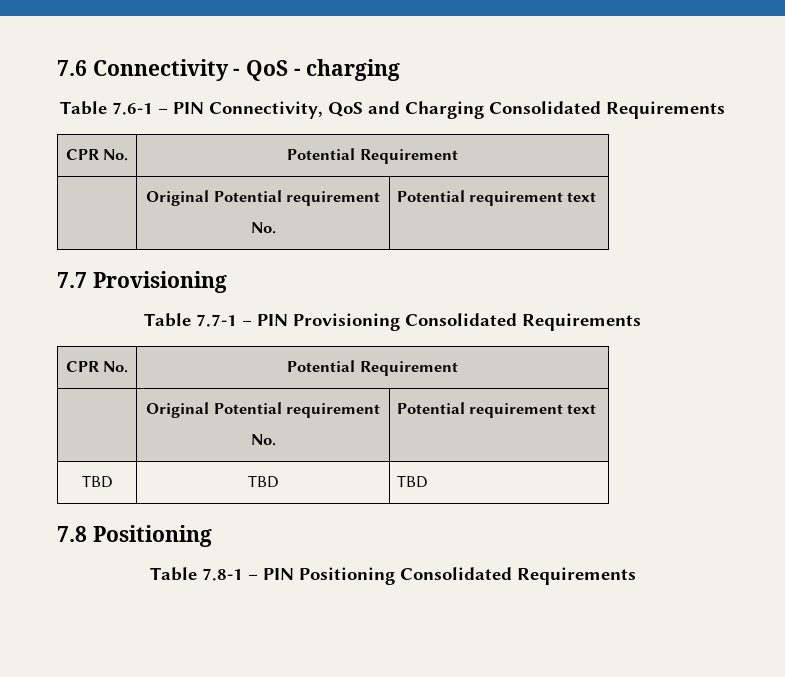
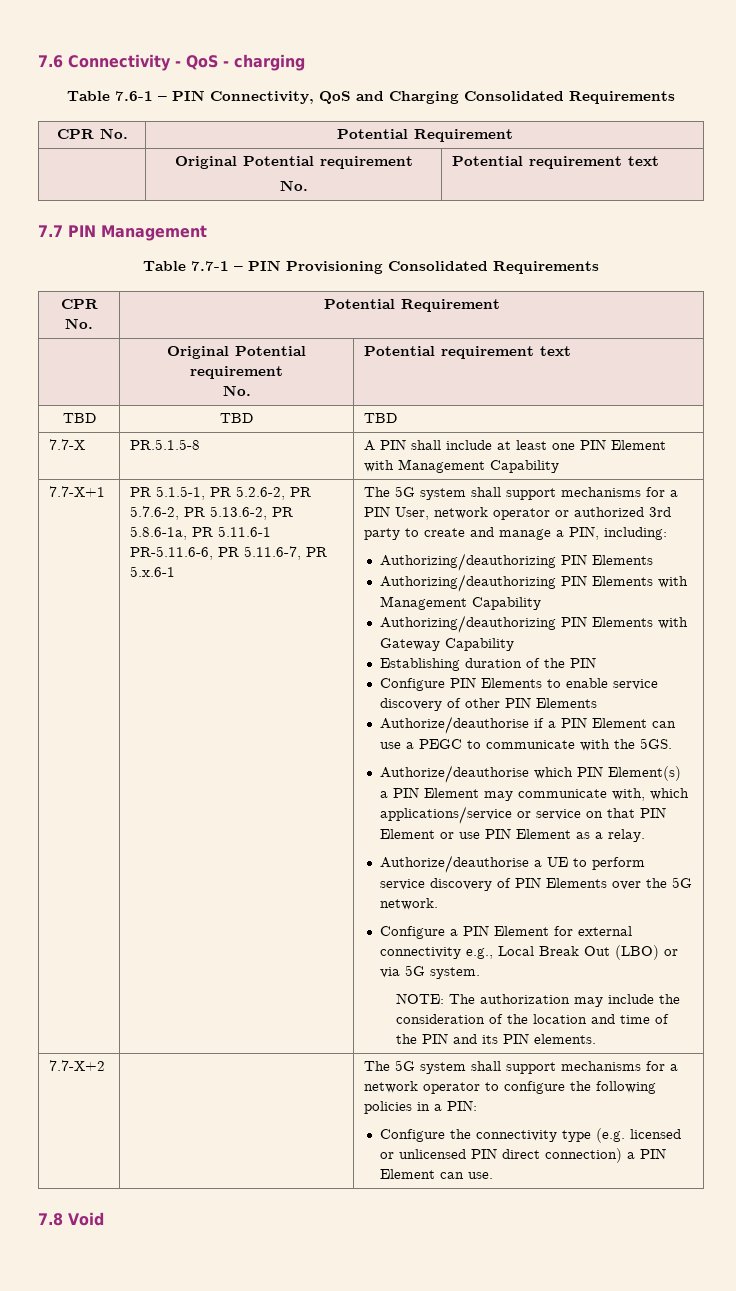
- 7.7 Provisioning
+ 7.7 PIN Management
- 7.8 Positioning
- Table 7.8-1 – PIN Positioning Consolidated Requirements
+ 7.7-X | PR.5.1.5-8 | A PIN shall include at least one PIN Element with Management Capability
+ 7.7-X+1 | PR 5.1.5-1, PR 5.2.6-2, PR 5.7.6-2, PR 5.13.6-2, PR 5.8.6-1a, PR 5.11.6-1 PR-5.11.6-6, PR 5.11.6-7, PR 5.x.6-1 | The 5G system shall support mechanisms for a PIN User, network operator or authorized 3rd party to create and manage a PIN, including:
+ Authorizing/deauthorizing PIN Elements
+ Authorizing/deauthorizing PIN Elements with Management Capability
+ Authorizing/deauthorizing PIN Elements with Gateway Capability
+ Establishing duration of the PIN
+ Configure PIN Elements to enable service discovery of other PIN Elements
+ Authorize/deauthorise if a PIN Element can use a PEGC to communicate with the 5GS.
+ Authorize/deauthorise which PIN Element(s) a PIN Element may communicate with, which applications/service or service on that PIN Element or use PIN Element as a relay.
+ Authorize/deauthorise a UE to perform service discovery of PIN Elements over the 5G network.
+ Configure a PIN Element for external connectivity e.g., Local Break Out (LBO) or via 5G system.
+ NOTE: The authorization may include the consideration of the location and time of the PIN and its PIN elements.
+ 7.7-X+2 | | The 5G system shall support mechanisms for a network operator to configure the following policies in a PIN:
+ Configure the connectivity type (e.g. licensed or unlicensed PIN direct connection) a PIN Element can use.
+ 7.8 Void

